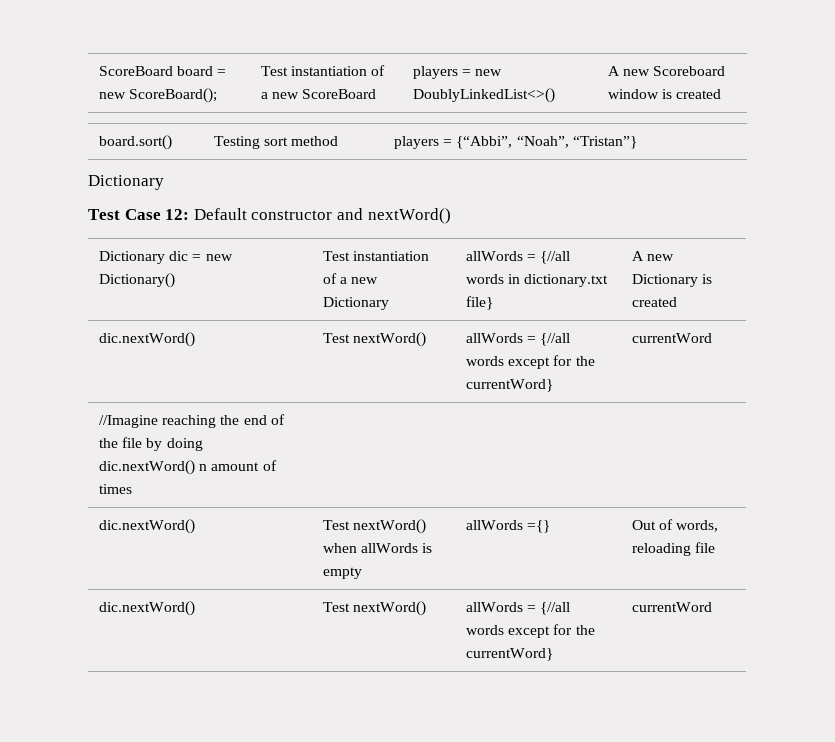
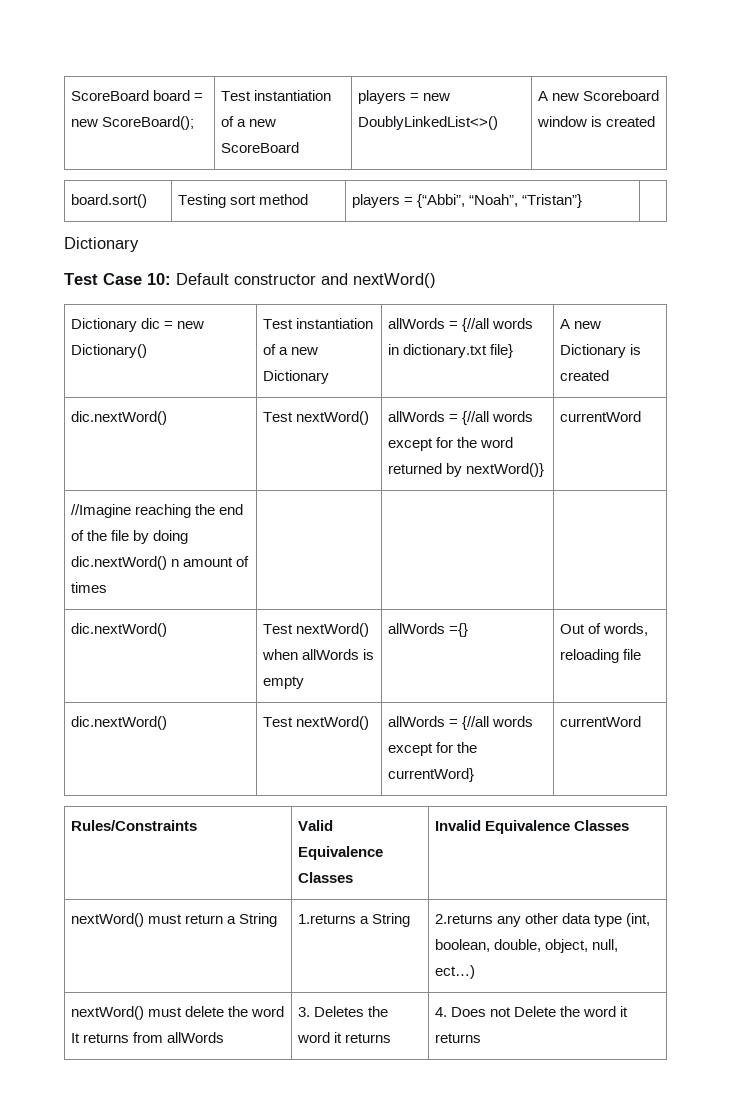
- Test Case 12: Default constructor and nextWord()
+ Test Case 10: Default constructor and nextWord()
  Dictionary dic = new Dictionary() | Test instantiation of a new Dictionary | allWords = {//all words in dictionary.txt file} | A new Dictionary is created
- dic.nextWord() | Test nextWord() | allWords = {//all words except for the currentWord} | currentWord
+ dic.nextWord() | Test nextWord() | allWords = {//all words except for the word returned by nextWord()} | currentWord
+ Rules/Constraints | Valid Equivalence Classes | Invalid Equivalence Classes
+ nextWord() must return a String | 1.returns a String | 2.returns any other data type (int, boolean, double, object, null, ect…)
+ nextWord() must delete the word It returns from allWords | 3. Deletes the word it returns | 4. Does not Delete the word it returns

